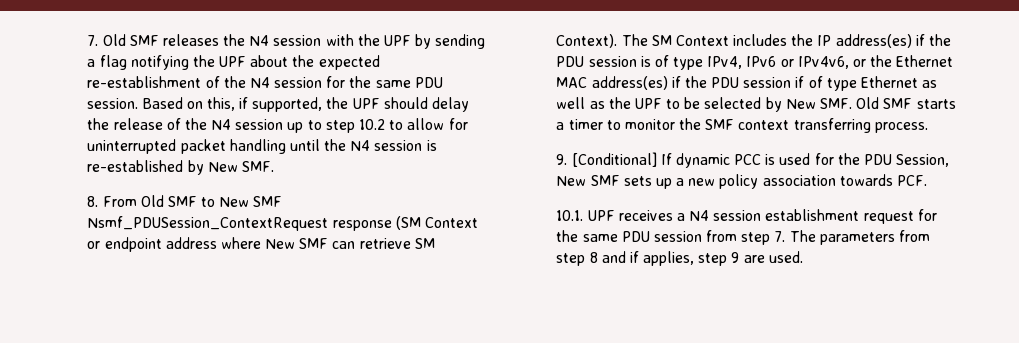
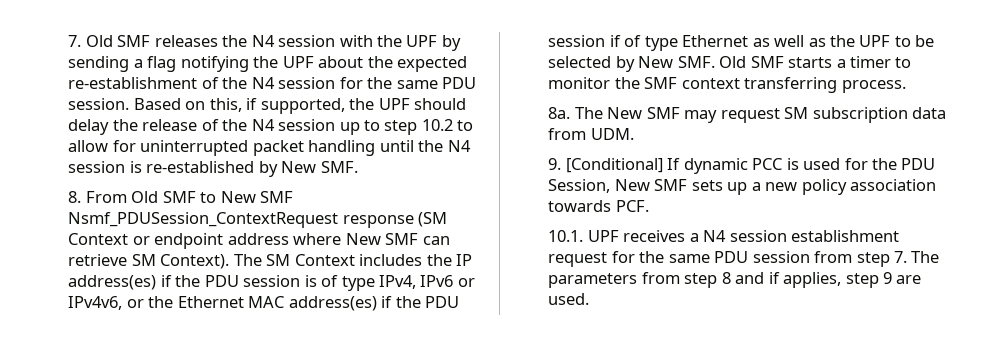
+ 8a. The New SMF may request SM subscription data from UDM.

